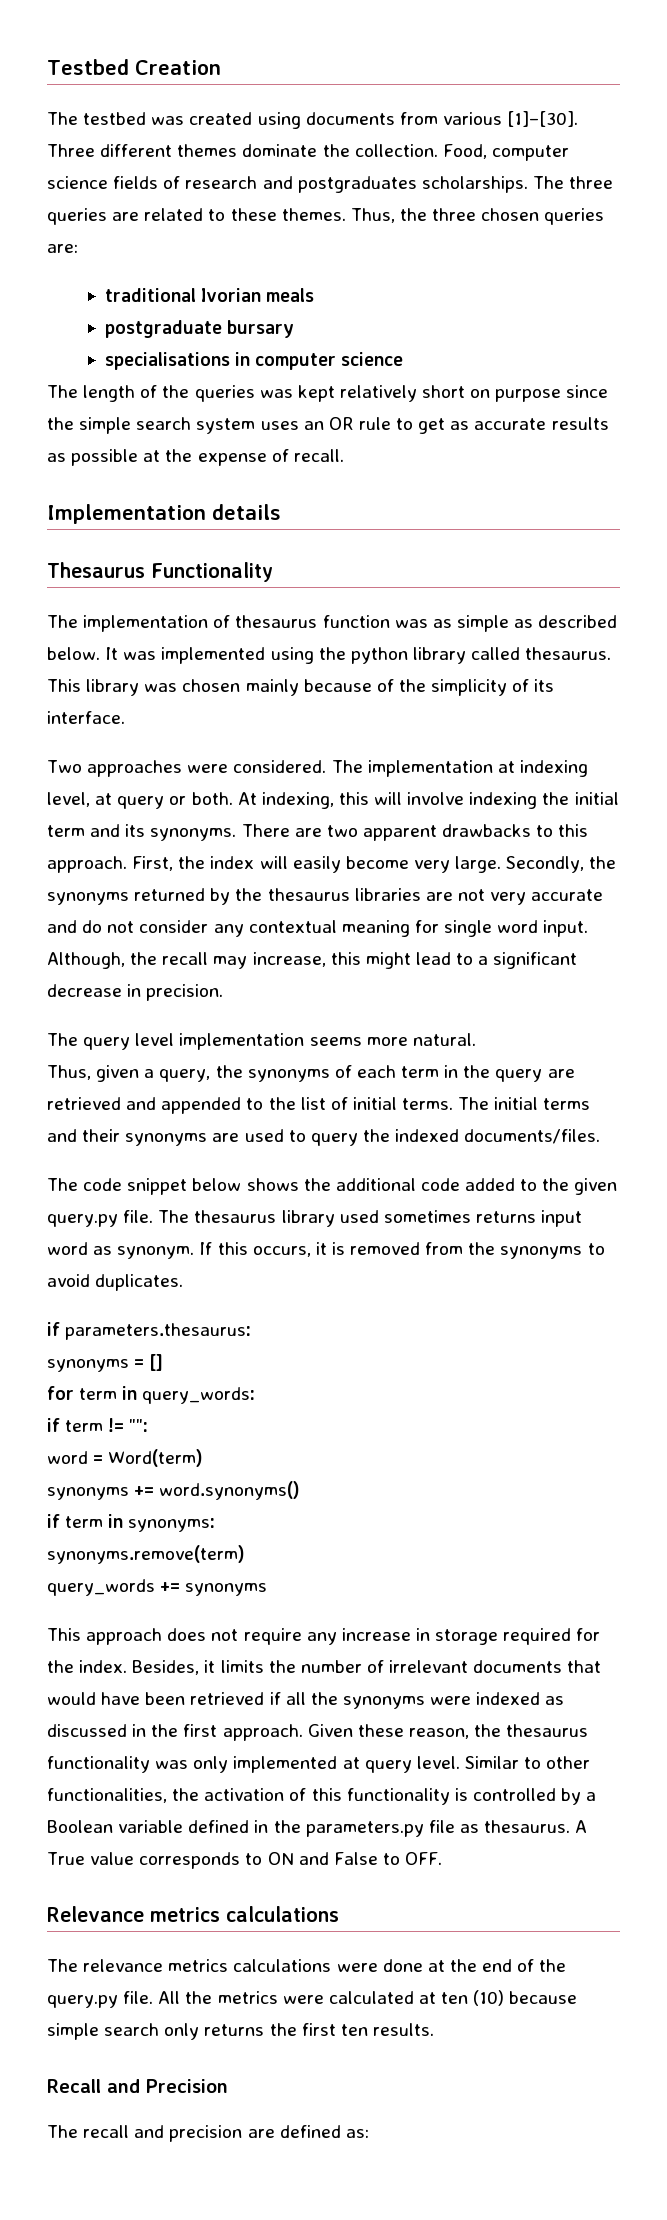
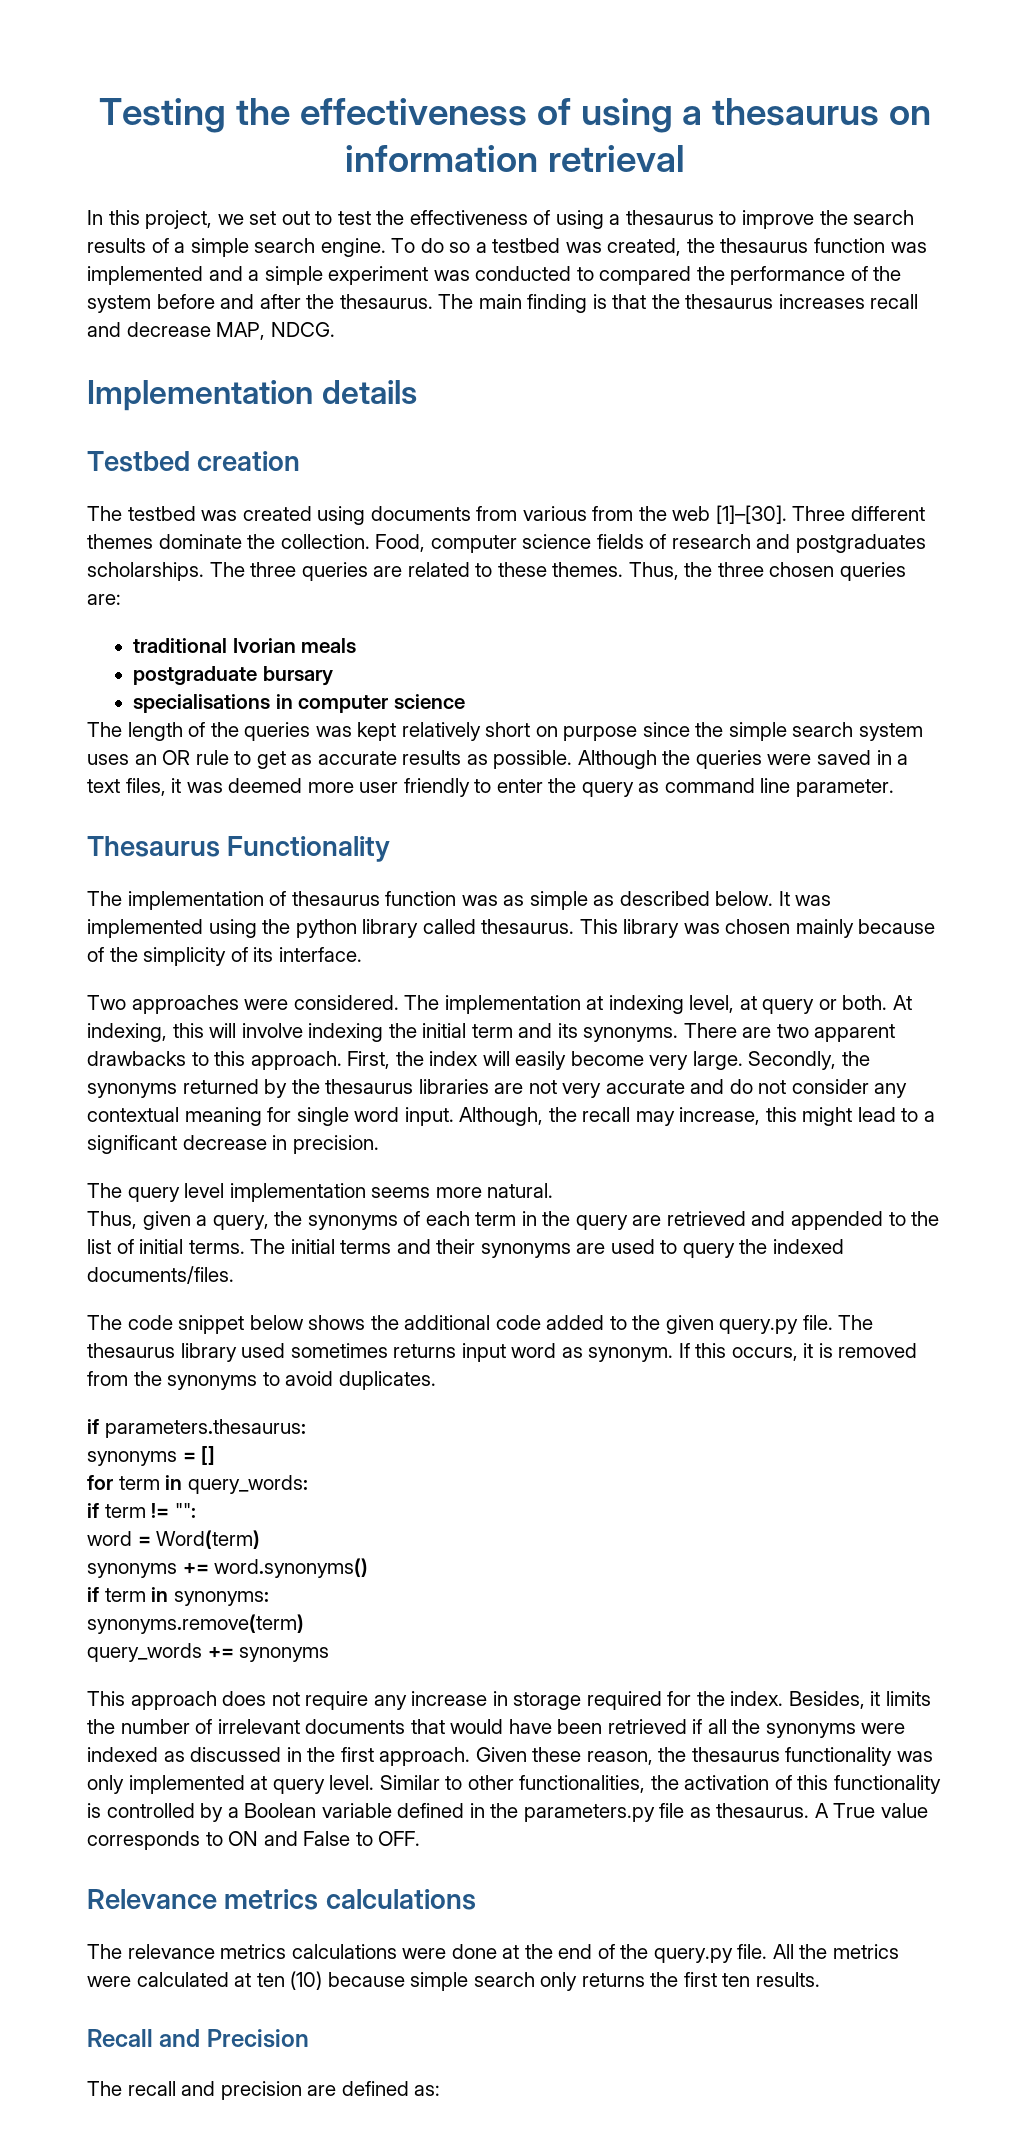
- Testbed Creation
+ Testing the effectiveness of using a thesaurus on information retrieval
+ In this project, we set out to test the effectiveness of using a thesaurus to improve the search results of a simple search engine. To do so a testbed was created, the thesaurus function was implemented and a simple experiment was conducted to compared the performance of the system before and after the thesaurus. The main finding is that the thesaurus increases recall and decrease MAP, NDCG.
+ Implementation details
+ Testbed creation
- The testbed was created using documents from various [1]–[30].
+ The testbed was created using documents from various from the web [1]–[30].
- The length of the queries was kept relatively short on purpose since the simple search system uses an OR rule to get as accurate results as possible at the expense of recall.
- Implementation details
+ The length of the queries was kept relatively short on purpose since the simple search system uses an OR rule to get as accurate results as possible. Although the queries were saved in a text files, it was deemed more user friendly to enter the query as command line parameter.

